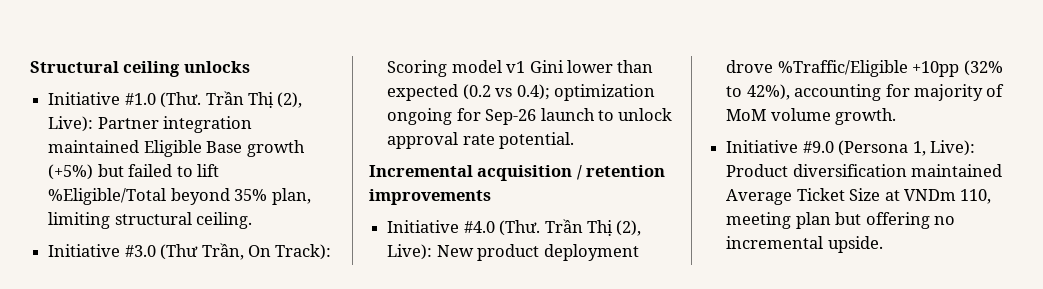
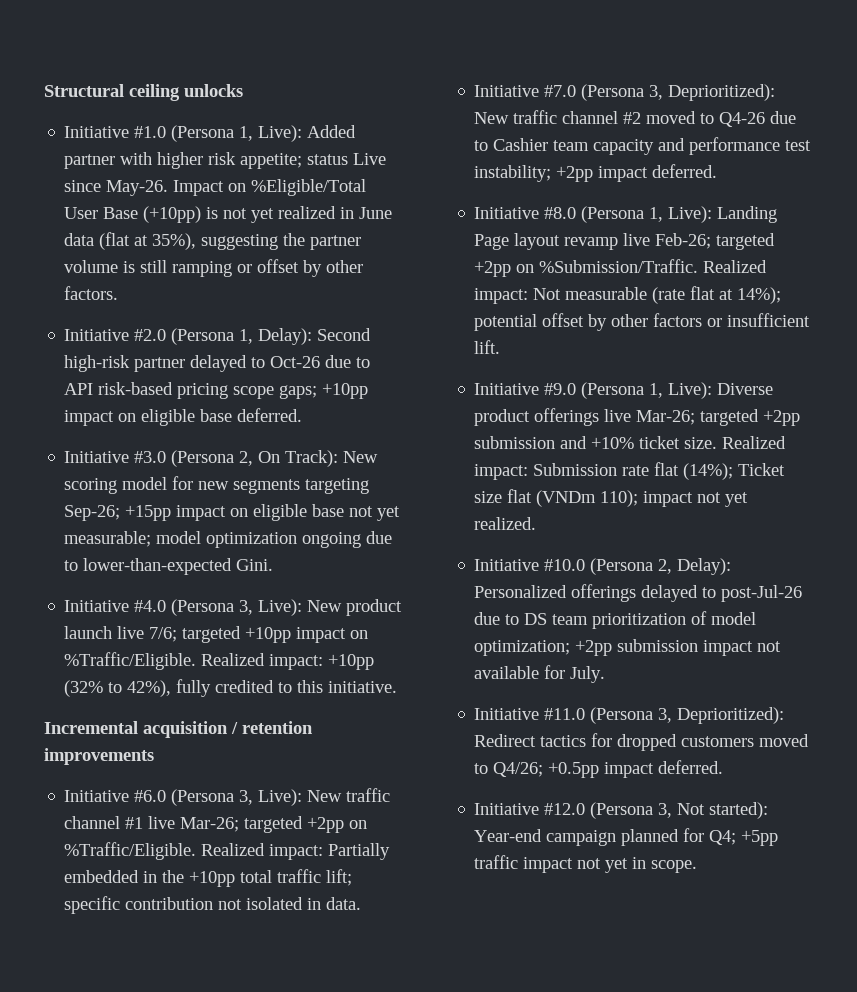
- Initiative #1.0 (Thư. Trần Thị (2), Live): Partner integration maintained Eligible Base growth (+5%) but failed to lift %Eligible/Total beyond 35% plan, limiting structural ceiling.
- Initiative #3.0 (Thư Trần, On Track): Scoring model v1 Gini lower than expected (0.2 vs 0.4); optimization ongoing for Sep-26 launch to unlock approval rate potential.
+ Initiative #1.0 (Persona 1, Live): Added partner with higher risk appetite; status Live since May-26. Impact on %Eligible/Total User Base (+10pp) is not yet realized in June data (flat at 35%), suggesting the partner volume is still ramping or offset by other factors.
+ Initiative #2.0 (Persona 1, Delay): Second high-risk partner delayed to Oct-26 due to API risk-based pricing scope gaps; +10pp impact on eligible base deferred.
+ Initiative #3.0 (Persona 2, On Track): New scoring model for new segments targeting Sep-26; +15pp impact on eligible base not yet measurable; model optimization ongoing due to lower-than-expected Gini.
+ Initiative #4.0 (Persona 3, Live): New product launch live 7/6; targeted +10pp impact on %Traffic/Eligible. Realized impact: +10pp (32% to 42%), fully credited to this initiative.
- Initiative #4.0 (Thư. Trần Thị (2), Live): New product deployment drove %Traffic/Eligible +10pp (32% to 42%), accounting for majority of MoM volume growth.
+ Initiative #6.0 (Persona 3, Live): New traffic channel #1 live Mar-26; targeted +2pp on %Traffic/Eligible. Realized impact: Partially embedded in the +10pp total traffic lift; specific contribution not isolated in data.
+ Initiative #7.0 (Persona 3, Deprioritized): New traffic channel #2 moved to Q4-26 due to Cashier team capacity and performance test instability; +2pp impact deferred.
+ Initiative #8.0 (Persona 1, Live): Landing Page layout revamp live Feb-26; targeted +2pp on %Submission/Traffic. Realized impact: Not measurable (rate flat at 14%); potential offset by other factors or insufficient lift.
- Initiative #9.0 (Persona 1, Live): Product diversification maintained Average Ticket Size at VNDm 110, meeting plan but offering no incremental upside.
+ Initiative #9.0 (Persona 1, Live): Diverse product offerings live Mar-26; targeted +2pp submission and +10% ticket size. Realized impact: Submission rate flat (14%); Ticket size flat (VNDm 110); impact not yet realized.
+ Initiative #10.0 (Persona 2, Delay): Personalized offerings delayed to post-Jul-26 due to DS team prioritization of model optimization; +2pp submission impact not available for July.
+ Initiative #11.0 (Persona 3, Deprioritized): Redirect tactics for dropped customers moved to Q4/26; +0.5pp impact deferred.
+ Initiative #12.0 (Persona 3, Not started): Year-end campaign planned for Q4; +5pp traffic impact not yet in scope.

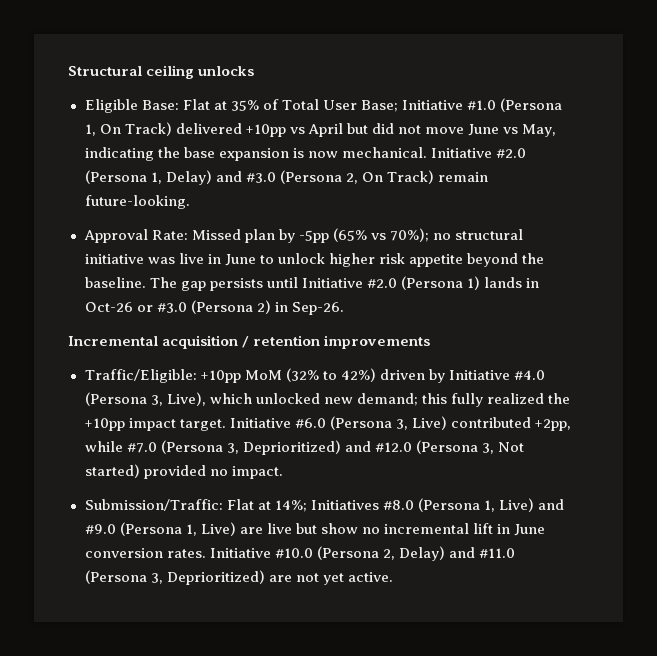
- Initiative #1.0 (Persona 1, Live): Added partner with higher risk appetite; status Live since May-26. Impact on %Eligible/Total User Base (+10pp) is not yet realized in June data (flat at 35%), suggesting the partner volume is still ramping or offset by other factors.
- Initiative #2.0 (Persona 1, Delay): Second high-risk partner delayed to Oct-26 due to API risk-based pricing scope gaps; +10pp impact on eligible base deferred.
- Initiative #3.0 (Persona 2, On Track): New scoring model for new segments targeting Sep-26; +15pp impact on eligible base not yet measurable; model optimization ongoing due to lower-than-expected Gini.
- Initiative #4.0 (Persona 3, Live): New product launch live 7/6; targeted +10pp impact on %Traffic/Eligible. Realized impact: +10pp (32% to 42%), fully credited to this initiative.
+ Eligible Base: Flat at 35% of Total User Base; Initiative #1.0 (Persona 1, On Track) delivered +10pp vs April but did not move June vs May, indicating the base expansion is now mechanical. Initiative #2.0 (Persona 1, Delay) and #3.0 (Persona 2, On Track) remain future-looking.
+ Approval Rate: Missed plan by -5pp (65% vs 70%); no structural initiative was live in June to unlock higher risk appetite beyond the baseline. The gap persists until Initiative #2.0 (Persona 1) lands in Oct-26 or #3.0 (Persona 2) in Sep-26.
- Initiative #6.0 (Persona 3, Live): New traffic channel #1 live Mar-26; targeted +2pp on %Traffic/Eligible. Realized impact: Partially embedded in the +10pp total traffic lift; specific contribution not isolated in data.
- Initiative #7.0 (Persona 3, Deprioritized): New traffic channel #2 moved to Q4-26 due to Cashier team capacity and performance test instability; +2pp impact deferred.
- Initiative #8.0 (Persona 1, Live): Landing Page layout revamp live Feb-26; targeted +2pp on %Submission/Traffic. Realized impact: Not measurable (rate flat at 14%); potential offset by other factors or insufficient lift.
- Initiative #9.0 (Persona 1, Live): Diverse product offerings live Mar-26; targeted +2pp submission and +10% ticket size. Realized impact: Submission rate flat (14%); Ticket size flat (VNDm 110); impact not yet realized.
- Initiative #10.0 (Persona 2, Delay): Personalized offerings delayed to post-Jul-26 due to DS team prioritization of model optimization; +2pp submission impact not available for July.
- Initiative #11.0 (Persona 3, Deprioritized): Redirect tactics for dropped customers moved to Q4/26; +0.5pp impact deferred.
- Initiative #12.0 (Persona 3, Not started): Year-end campaign planned for Q4; +5pp traffic impact not yet in scope.
+ Traffic/Eligible: +10pp MoM (32% to 42%) driven by Initiative #4.0 (Persona 3, Live), which unlocked new demand; this fully realized the +10pp impact target. Initiative #6.0 (Persona 3, Live) contributed +2pp, while #7.0 (Persona 3, Deprioritized) and #12.0 (Persona 3, Not started) provided no impact.
+ Submission/Traffic: Flat at 14%; Initiatives #8.0 (Persona 1, Live) and #9.0 (Persona 1, Live) are live but show no incremental lift in June conversion rates. Initiative #10.0 (Persona 2, Delay) and #11.0 (Persona 3, Deprioritized) are not yet active.

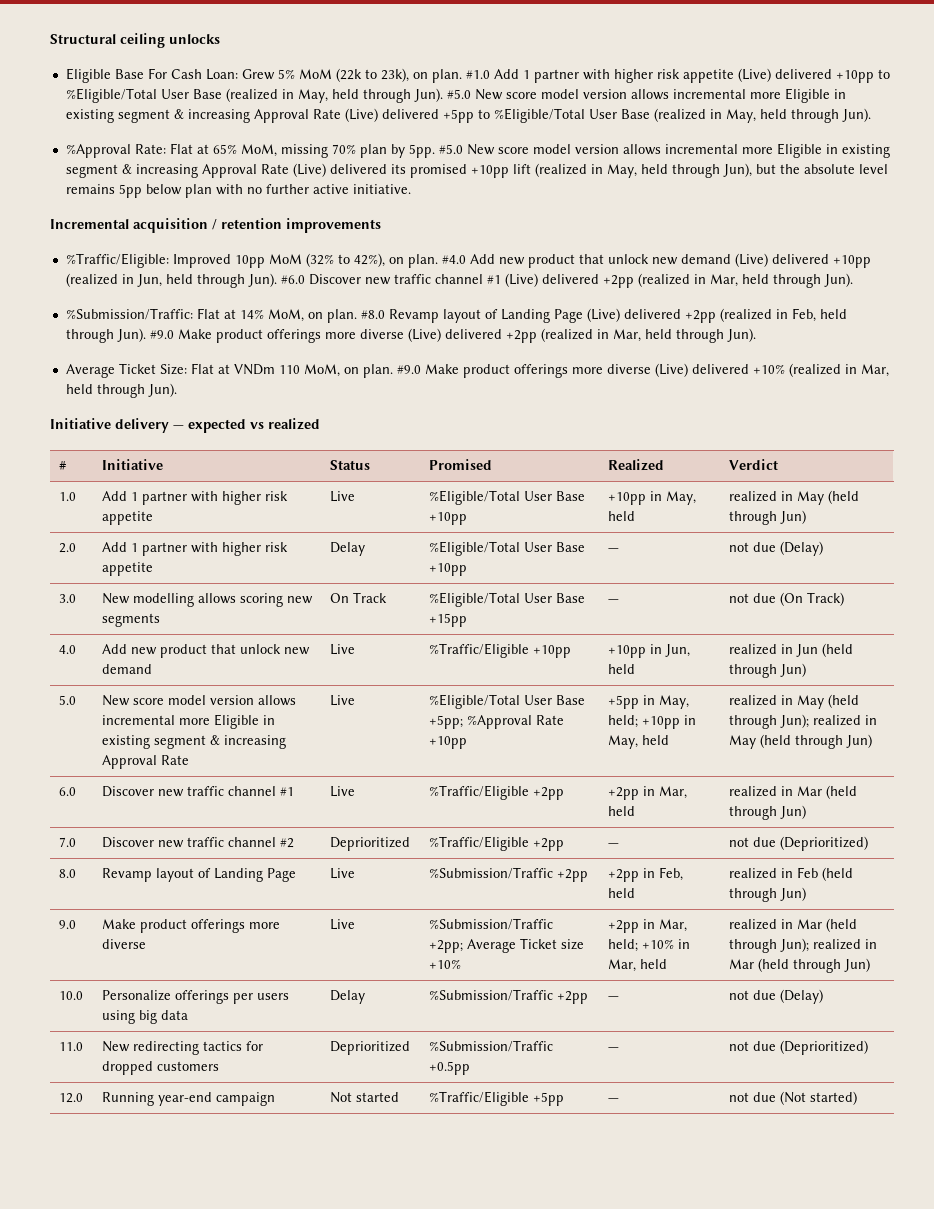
- Eligible Base: Flat at 35% of Total User Base; Initiative #1.0 (Persona 1, On Track) delivered +10pp vs April but did not move June vs May, indicating the base expansion is now mechanical. Initiative #2.0 (Persona 1, Delay) and #3.0 (Persona 2, On Track) remain future-looking.
- Approval Rate: Missed plan by -5pp (65% vs 70%); no structural initiative was live in June to unlock higher risk appetite beyond the baseline. The gap persists until Initiative #2.0 (Persona 1) lands in Oct-26 or #3.0 (Persona 2) in Sep-26.
+ Eligible Base For Cash Loan: Grew 5% MoM (22k to 23k), on plan. #1.0 Add 1 partner with higher risk appetite (Live) delivered +10pp to %Eligible/Total User Base (realized in May, held through Jun). #5.0 New score model version allows incremental more Eligible in existing segment & increasing Approval Rate (Live) delivered +5pp to %Eligible/Total User Base (realized in May, held through Jun).
+ %Approval Rate: Flat at 65% MoM, missing 70% plan by 5pp. #5.0 New score model version allows incremental more Eligible in existing segment & increasing Approval Rate (Live) delivered its promised +10pp lift (realized in May, held through Jun), but the absolute level remains 5pp below plan with no further active initiative.
- Traffic/Eligible: +10pp MoM (32% to 42%) driven by Initiative #4.0 (Persona 3, Live), which unlocked new demand; this fully realized the +10pp impact target. Initiative #6.0 (Persona 3, Live) contributed +2pp, while #7.0 (Persona 3, Deprioritized) and #12.0 (Persona 3, Not started) provided no impact.
- Submission/Traffic: Flat at 14%; Initiatives #8.0 (Persona 1, Live) and #9.0 (Persona 1, Live) are live but show no incremental lift in June conversion rates. Initiative #10.0 (Persona 2, Delay) and #11.0 (Persona 3, Deprioritized) are not yet active.
+ %Traffic/Eligible: Improved 10pp MoM (32% to 42%), on plan. #4.0 Add new product that unlock new demand (Live) delivered +10pp (realized in Jun, held through Jun). #6.0 Discover new traffic channel #1 (Live) delivered +2pp (realized in Mar, held through Jun).
+ %Submission/Traffic: Flat at 14% MoM, on plan. #8.0 Revamp layout of Landing Page (Live) delivered +2pp (realized in Feb, held through Jun). #9.0 Make product offerings more diverse (Live) delivered +2pp (realized in Mar, held through Jun).
+ Average Ticket Size: Flat at VNDm 110 MoM, on plan. #9.0 Make product offerings more diverse (Live) delivered +10% (realized in Mar, held through Jun).
+ Initiative delivery — expected vs realized
+ # | Initiative | Status | Promised | Realized | Verdict
+ 1.0 | Add 1 partner with higher risk appetite | Live | %Eligible/Total User Base +10pp | +10pp in May, held | realized in May (held through Jun)
+ 2.0 | Add 1 partner with higher risk appetite | Delay | %Eligible/Total User Base +10pp | — | not due (Delay)
+ 3.0 | New modelling allows scoring new segments | On Track | %Eligible/Total User Base +15pp | — | not due (On Track)
+ 4.0 | Add new product that unlock new demand | Live | %Traffic/Eligible +10pp | +10pp in Jun, held | realized in Jun (held through Jun)
+ 5.0 | New score model version allows incremental more Eligible in existing segment & increasing Approval Rate | Live | %Eligible/Total User Base +5pp; %Approval Rate +10pp | +5pp in May, held; +10pp in May, held | realized in May (held through Jun); realized in May (held through Jun)
+ 6.0 | Discover new traffic channel #1 | Live | %Traffic/Eligible +2pp | +2pp in Mar, held | realized in Mar (held through Jun)
+ 7.0 | Discover new traffic channel #2 | Deprioritized | %Traffic/Eligible +2pp | — | not due (Deprioritized)
+ 8.0 | Revamp layout of Landing Page | Live | %Submission/Traffic +2pp | +2pp in Feb, held | realized in Feb (held through Jun)
+ 9.0 | Make product offerings more diverse | Live | %Submission/Traffic +2pp; Average Ticket size +10% | +2pp in Mar, held; +10% in Mar, held | realized in Mar (held through Jun); realized in Mar (held through Jun)
+ 10.0 | Personalize offerings per users using big data | Delay | %Submission/Traffic +2pp | — | not due (Delay)
+ 11.0 | New redirecting tactics for dropped customers | Deprioritized | %Submission/Traffic +0.5pp | — | not due (Deprioritized)
+ 12.0 | Running year-end campaign | Not started | %Traffic/Eligible +5pp | — | not due (Not started)

